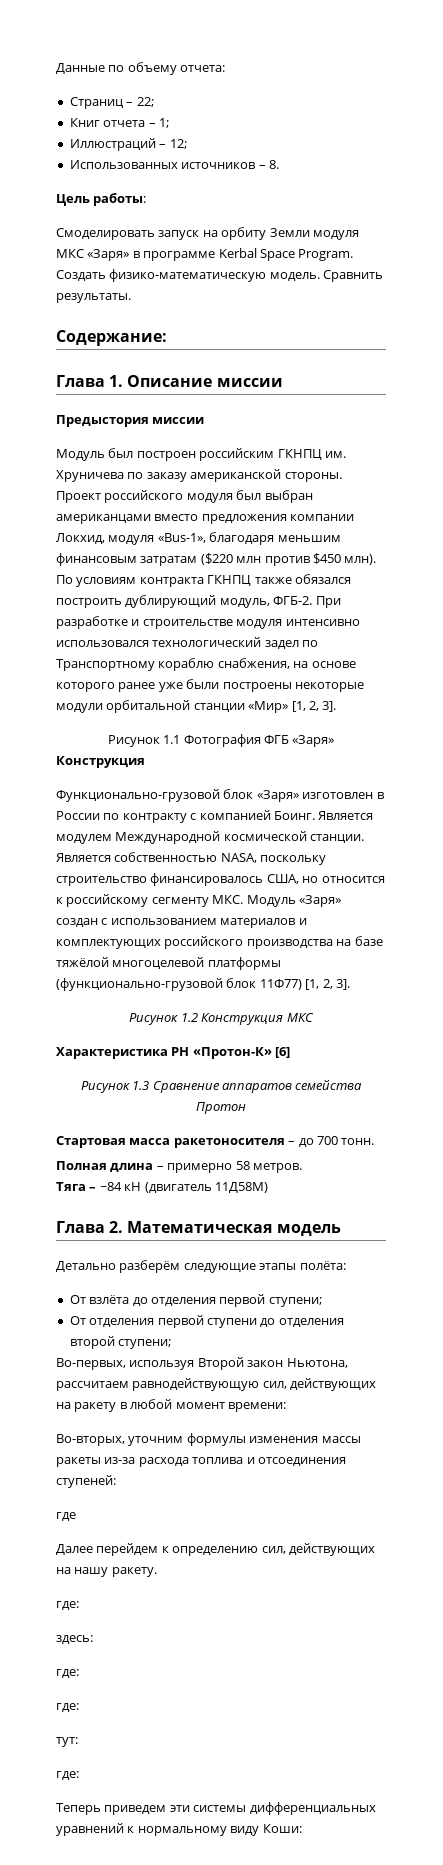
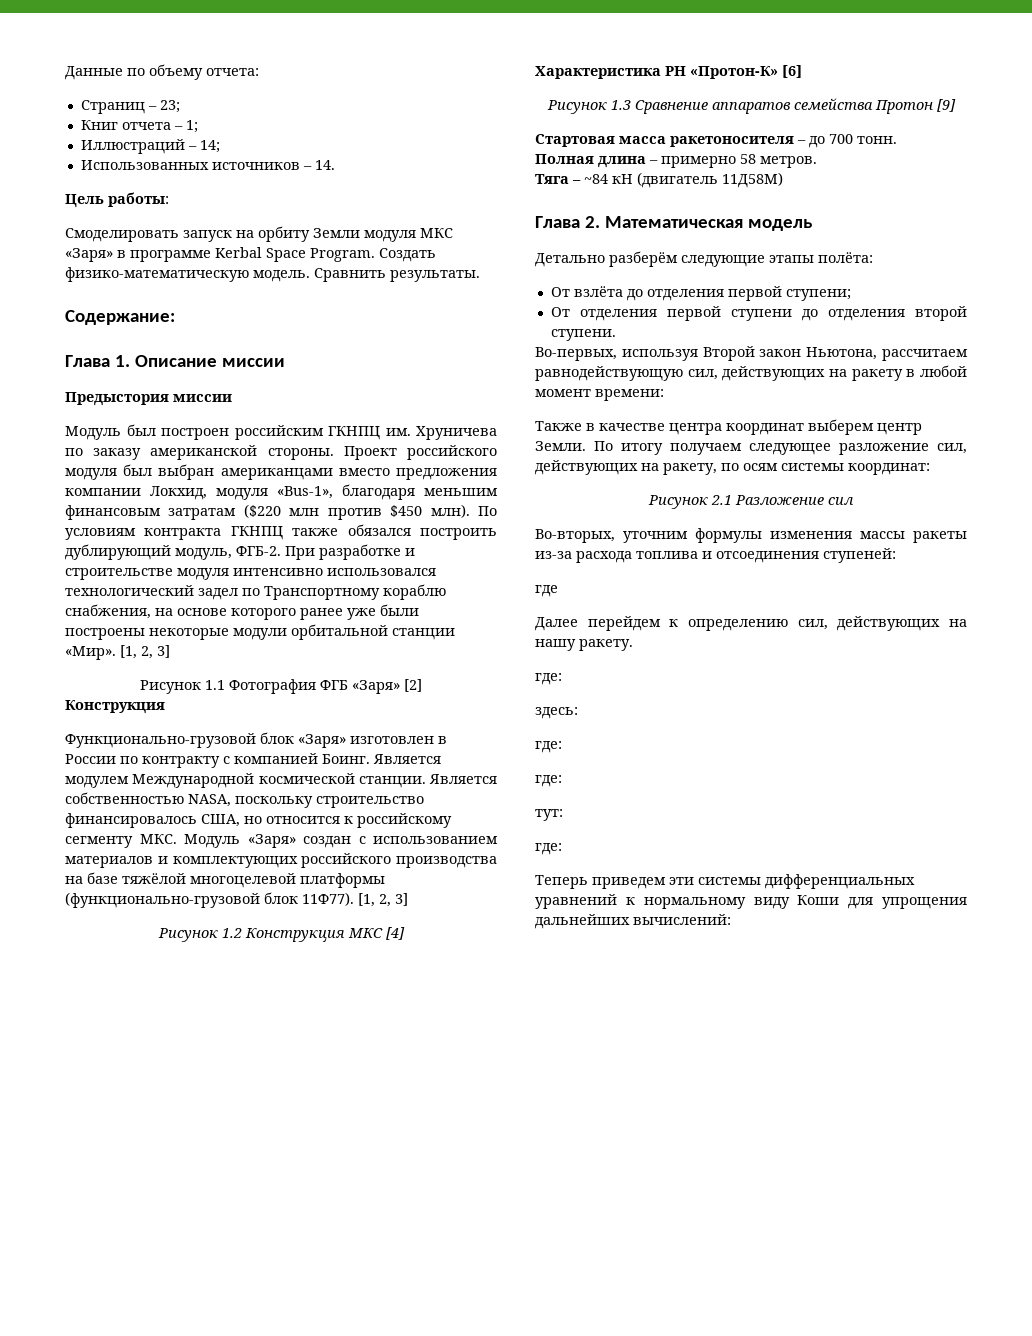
- Страниц – 22;
+ Страниц – 23;
- Иллюстраций – 12;
+ Иллюстраций – 14;
- Использованных источников – 8.
+ Использованных источников – 14.
- При разработке и строительстве модуля интенсивно использовался технологический задел по Транспортному кораблю снабжения, на основе которого ранее уже были построены некоторые модули орбитальной станции «Мир» [1, 2, 3].
+ При разработке и строительстве модуля интенсивно использовался технологический задел по Транспортному кораблю снабжения, на основе которого ранее уже были построены некоторые модули орбитальной станции «Мир». [1, 2, 3]
- Рисунок 1.1 Фотография ФГБ «Заря»
+ Рисунок 1.1 Фотография ФГБ «Заря» [2]
- Является собственностью NASA, поскольку строительство финансировалось США, но относится к российскому сегменту МКС. Модуль «Заря» создан с использованием материалов и комплектующих российского производства на базе тяжёлой многоцелевой платформы (функционально-грузовой блок 11Ф77) [1, 2, 3].
+ Является собственностью NASA, поскольку строительство финансировалось США, но относится к российскому сегменту МКС. Модуль «Заря» создан с использованием материалов и комплектующих российского производства на базе тяжёлой многоцелевой платформы (функционально-грузовой блок 11Ф77). [1, 2, 3]
- Рисунок 1.2 Конструкция МКС
+ Рисунок 1.2 Конструкция МКС [4]
- Рисунок 1.3 Сравнение аппаратов семейства Протон
+ Рисунок 1.3 Сравнение аппаратов семейства Протон [9]
- От отделения первой ступени до отделения второй ступени;
+ От отделения первой ступени до отделения второй ступени.
+ Также в качестве центра координат выберем центр Земли. По итогу получаем следующее разложение сил, действующих на ракету, по осям системы координат:
+ Рисунок 2.1 Разложение сил
- Теперь приведем эти системы дифференциальных уравнений к нормальному виду Коши:
+ Теперь приведем эти системы дифференциальных уравнений к нормальному виду Коши для упрощения дальнейших вычислений:

